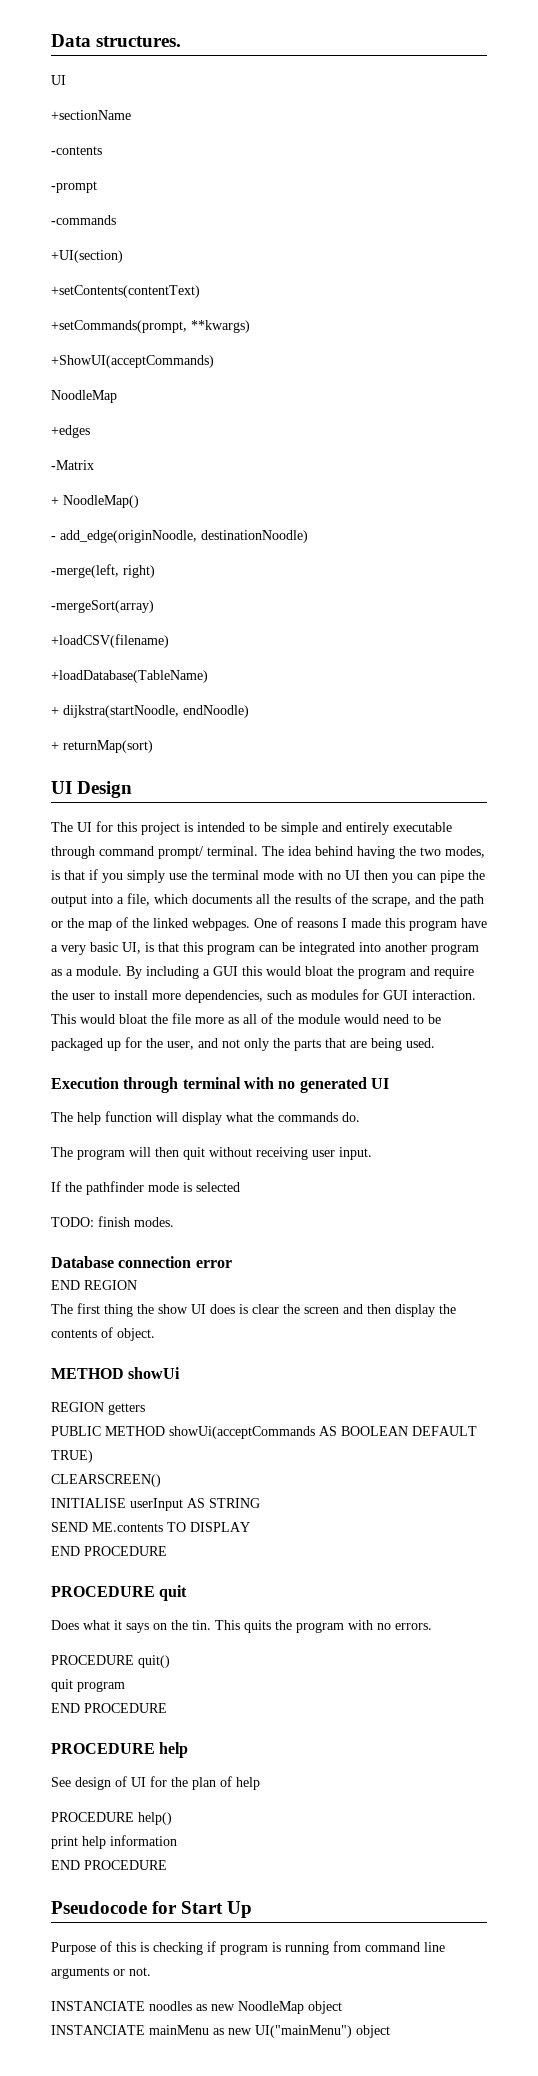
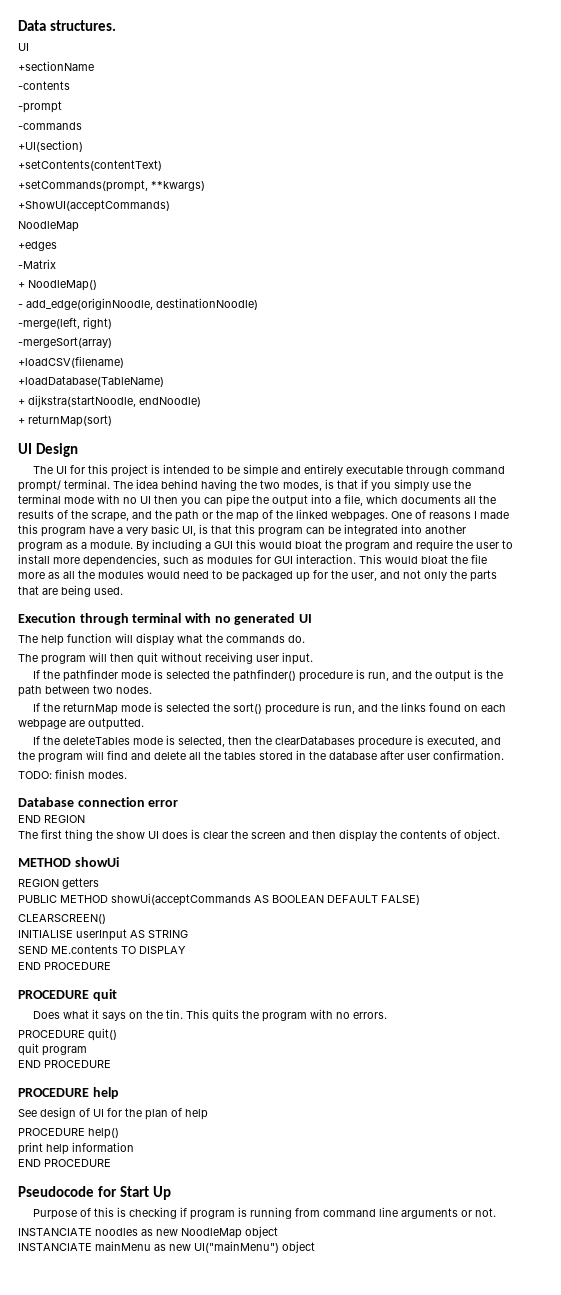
- This would bloat the file more as all of the module would need to be packaged up for the user, and not only the parts that are being used.
+ This would bloat the file more as all the modules would need to be packaged up for the user, and not only the parts that are being used.
- If the pathfinder mode is selected
+ If the pathfinder mode is selected the pathfinder() procedure is run, and the output is the path between two nodes.
+ If the returnMap mode is selected the sort() procedure is run, and the links found on each webpage are outputted.
+ If the deleteTables mode is selected, then the clearDatabases procedure is executed, and the program will find and delete all the tables stored in the database after user confirmation.
- PUBLIC METHOD showUi(acceptCommands AS BOOLEAN DEFAULT TRUE)
+ PUBLIC METHOD showUi(acceptCommands AS BOOLEAN DEFAULT FALSE)

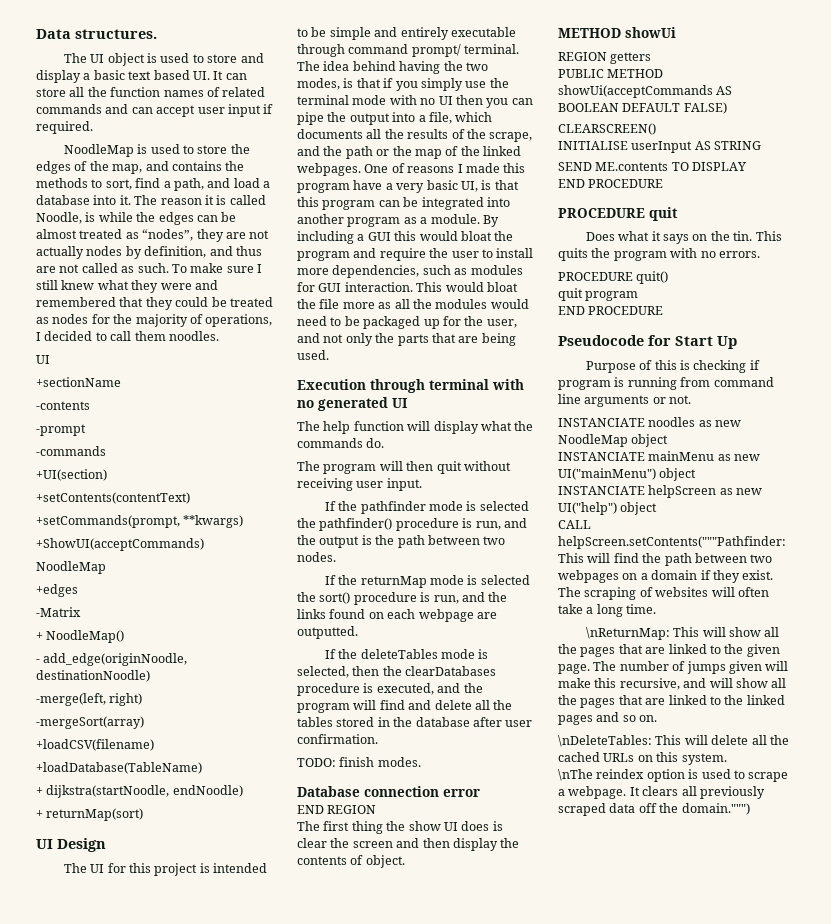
+ The UI object is used to store and display a basic text based UI. It can store all the function names of related commands and can accept user input if required.
+ NoodleMap is used to store the edges of the map, and contains the methods to sort, find a path, and load a database into it. The reason it is called Noodle, is while the edges can be almost treated as “nodes”, they are not actually nodes by definition, and thus are not called as such. To make sure I still knew what they were and remembered that they could be treated as nodes for the majority of operations, I decided to call them noodles.
- PROCEDURE help
- See design of UI for the plan of help
- PROCEDURE help()
- print help information
- END PROCEDURE
+ INSTANCIATE helpScreen as new UI("help") object
+ CALL helpScreen.setContents("""Pathfinder: This will find the path between two webpages on a domain if they exist. The scraping of websites will often take a long time.
+ \nReturnMap: This will show all the pages that are linked to the given page. The number of jumps given will make this recursive, and will show all the pages that are linked to the linked pages and so on.
+ \nDeleteTables: This will delete all the cached URLs on this system.
+ \nThe reindex option is used to scrape a webpage. It clears all previously scraped data off the domain.""")

